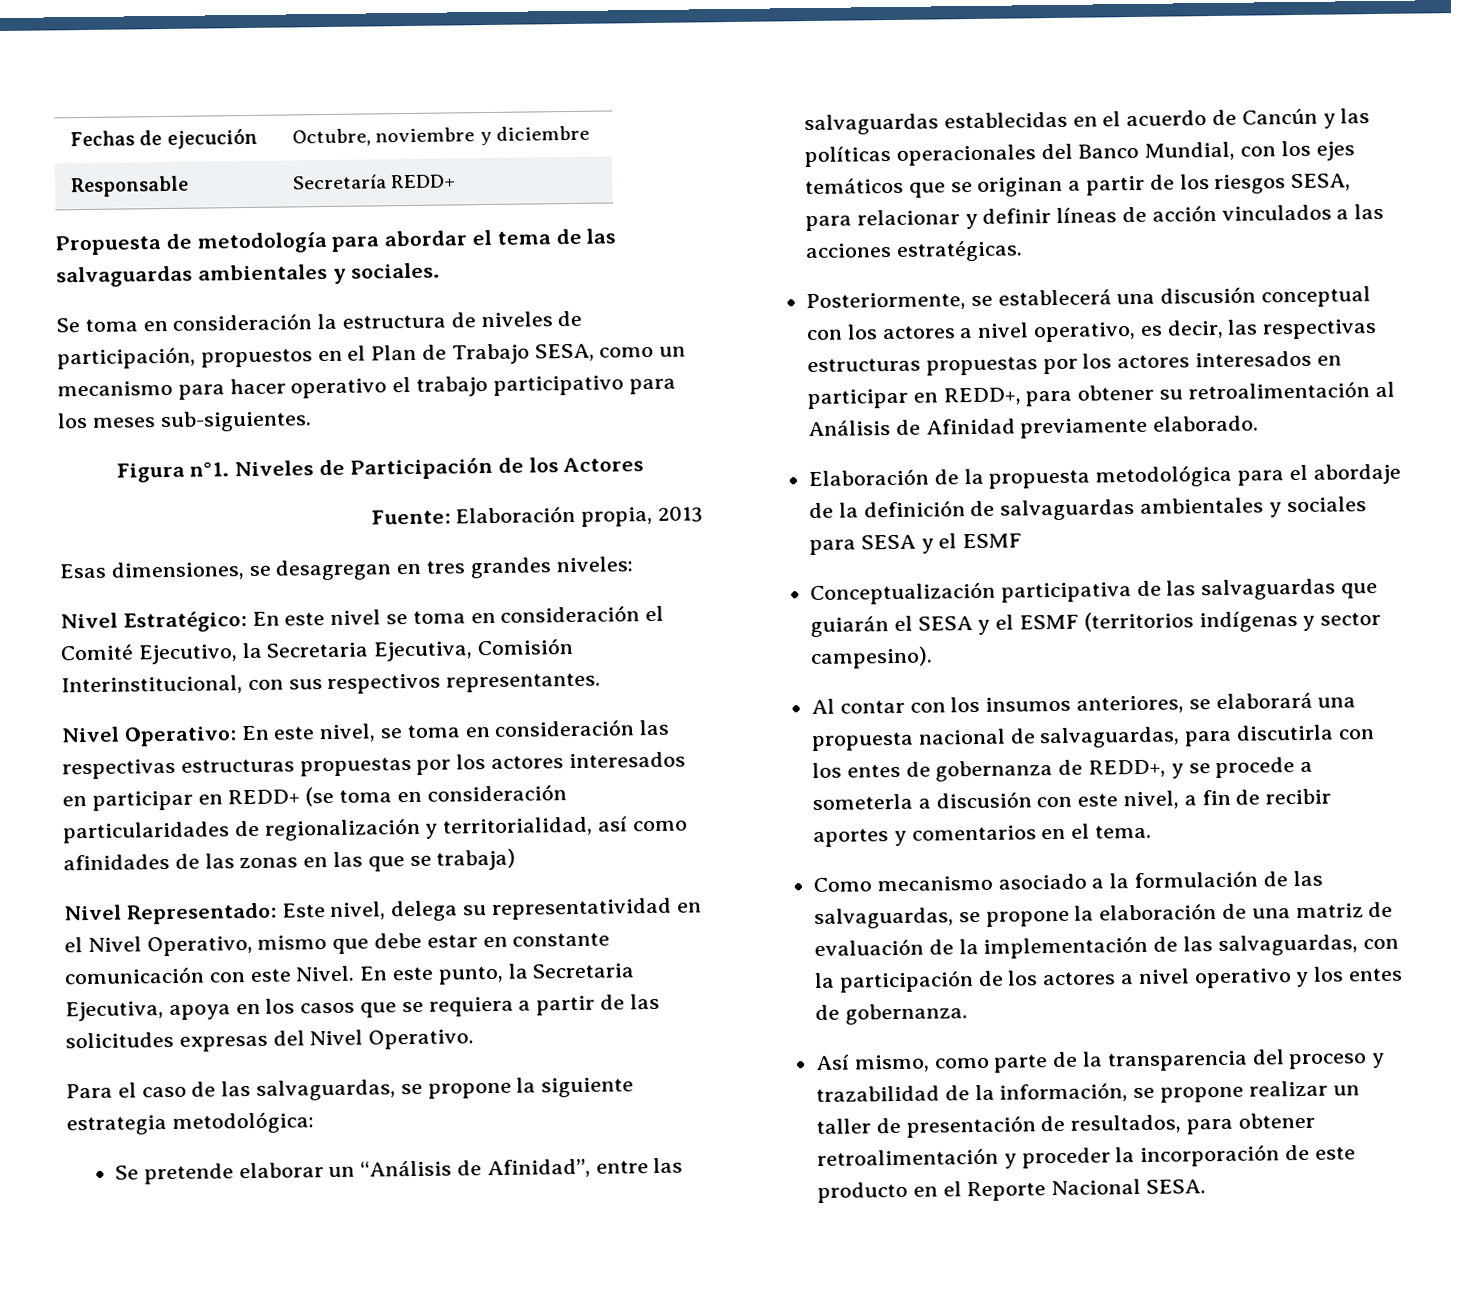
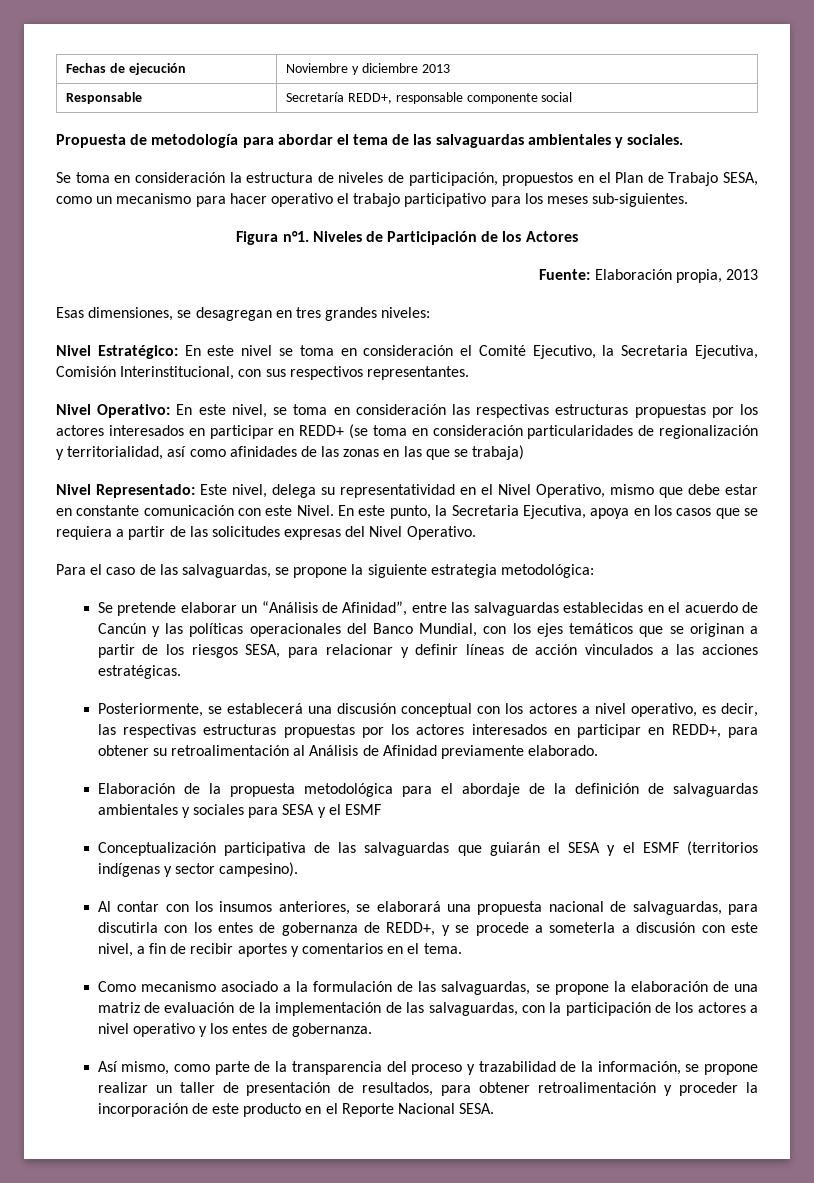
- Fechas de ejecución | Octubre, noviembre y diciembre
+ Fechas de ejecución | Noviembre y diciembre 2013
- Responsable | Secretaría REDD+
+ Responsable | Secretaría REDD+, responsable componente social

